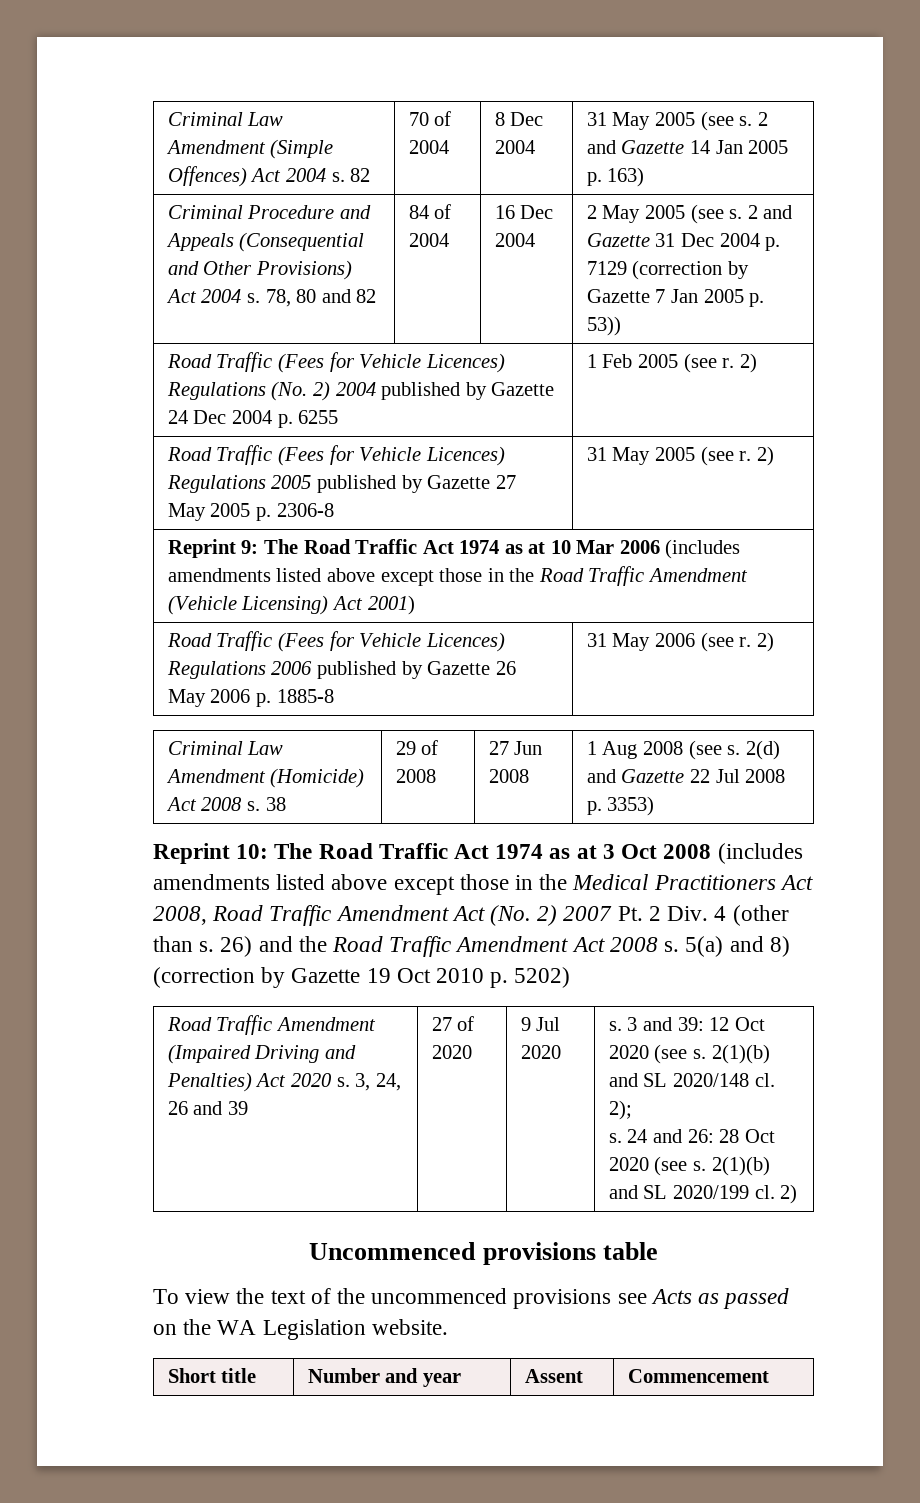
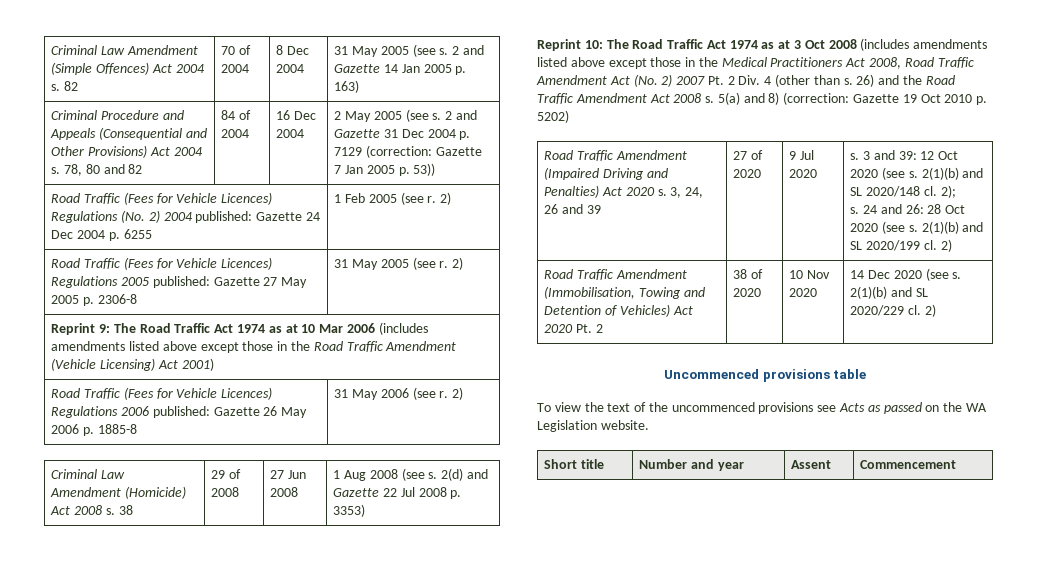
- 2 and Gazette 31 Dec 2004 p. 7129 (correction by Gazette 7 Jan 2005 p. 53))
+ 2 and Gazette 31 Dec 2004 p. 7129 (correction: Gazette 7 Jan 2005 p. 53))
- Road Traffic (Fees for Vehicle Licences) Regulations (No. 2) 2004 published by Gazette 24 Dec 2004 p. 6255 | 1 Feb 2005 (see r. 2)
+ Road Traffic (Fees for Vehicle Licences) Regulations (No. 2) 2004 published: Gazette 24 Dec 2004 p. 6255 | 1 Feb 2005 (see r. 2)
- Road Traffic (Fees for Vehicle Licences) Regulations 2005 published by Gazette 27 May 2005 p. 2306-8 | 31 May 2005 (see r. 2)
+ Road Traffic (Fees for Vehicle Licences) Regulations 2005 published: Gazette 27 May 2005 p. 2306-8 | 31 May 2005 (see r. 2)
- Road Traffic (Fees for Vehicle Licences) Regulations 2006 published by Gazette 26 May 2006 p. 1885-8 | 31 May 2006 (see r. 2)
+ Road Traffic (Fees for Vehicle Licences) Regulations 2006 published: Gazette 26 May 2006 p. 1885-8 | 31 May 2006 (see r. 2)
- 5(a) and 8) (correction by Gazette 19 Oct 2010 p. 5202)
+ 5(a) and 8) (correction: Gazette 19 Oct 2010 p. 5202)
+ Road Traffic Amendment (Immobilisation, Towing and Detention of Vehicles) Act 2020 Pt. 2 | 38 of 2020 | 10 Nov 2020 | 14 Dec 2020 (see s. 2(1)(b) and SL 2020/229 cl. 2)

